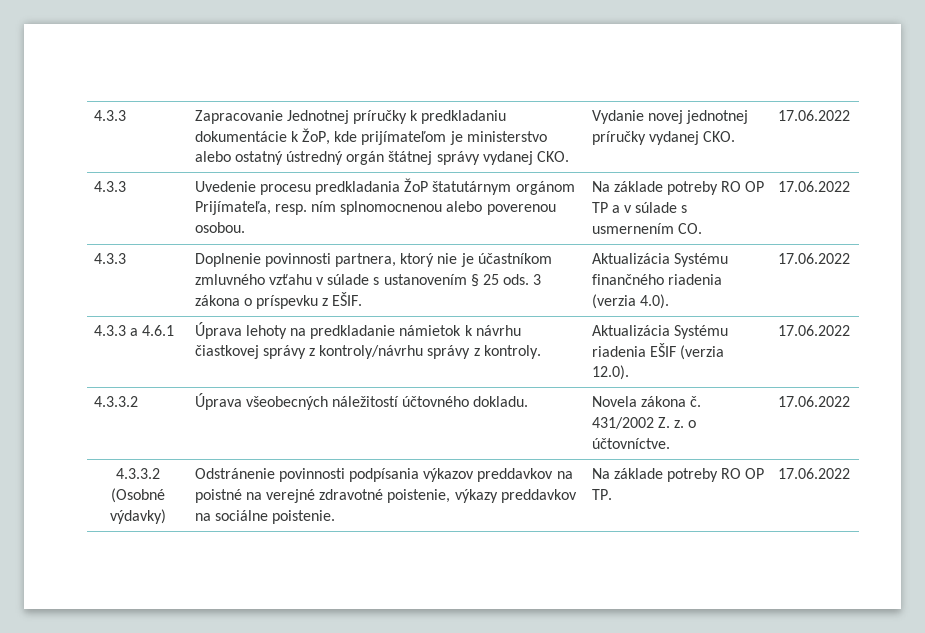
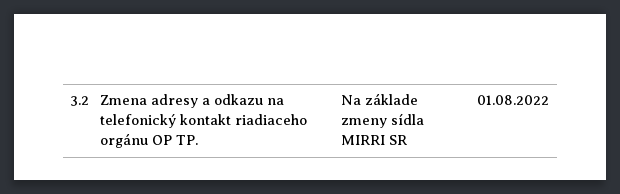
- 4.3.3 | Zapracovanie Jednotnej príručky k predkladaniu dokumentácie k ŽoP, kde prijímateľom je ministerstvo alebo ostatný ústredný orgán štátnej správy vydanej CKO. | Vydanie novej jednotnej príručky vydanej CKO. | 17.06.2022
- 4.3.3 | Uvedenie procesu predkladania ŽoP štatutárnym orgánom Prijímateľa, resp. ním splnomocnenou alebo poverenou osobou. | Na základe potreby RO OP TP a v súlade s usmernením CO. | 17.06.2022
- 4.3.3 | Doplnenie povinnosti partnera, ktorý nie je účastníkom zmluvného vzťahu v súlade s ustanovením § 25 ods. 3 zákona o príspevku z EŠIF. | Aktualizácia Systému finančného riadenia (verzia 4.0). | 17.06.2022
- 4.3.3 a 4.6.1 | Úprava lehoty na predkladanie námietok k návrhu čiastkovej správy z kontroly/návrhu správy z kontroly. | Aktualizácia Systému riadenia EŠIF (verzia 12.0). | 17.06.2022
- 4.3.3.2 | Úprava všeobecných náležitostí účtovného dokladu. | Novela zákona č. 431/2002 Z. z. o účtovníctve. | 17.06.2022
- 4.3.3.2 (Osobné výdavky) | Odstránenie povinnosti podpísania výkazov preddavkov na poistné na verejné zdravotné poistenie, výkazy preddavkov na sociálne poistenie. | Na základe potreby RO OP TP. | 17.06.2022
+ 3.2 | Zmena adresy a odkazu na telefonický kontakt riadiaceho orgánu OP TP. | Na základe zmeny sídla MIRRI SR | 01.08.2022

